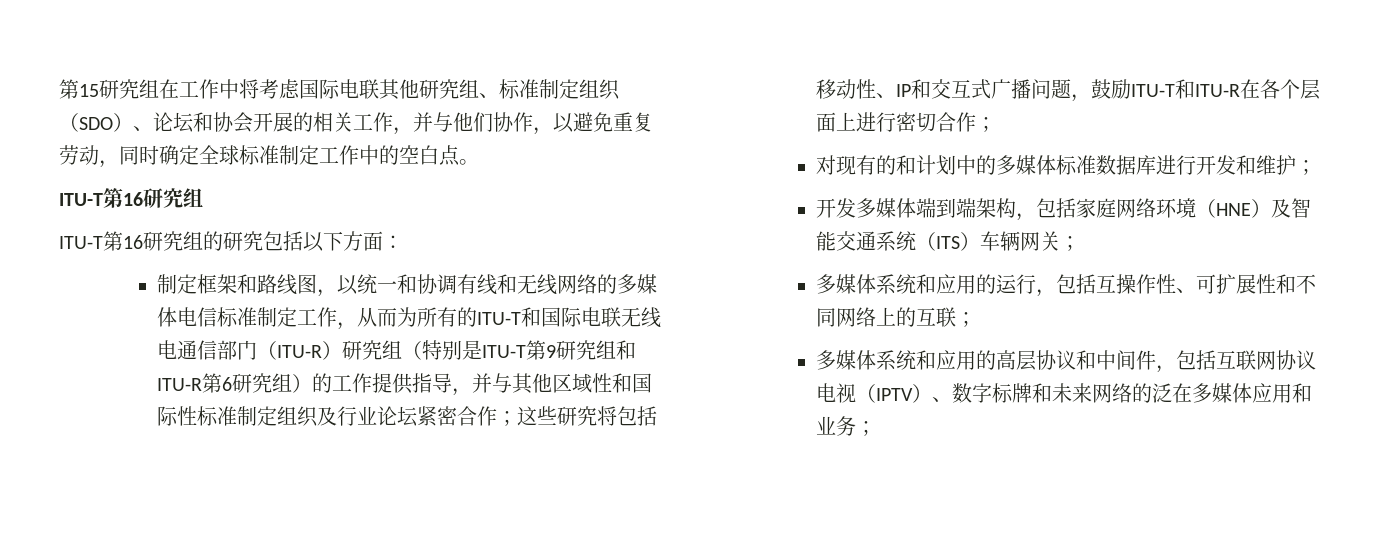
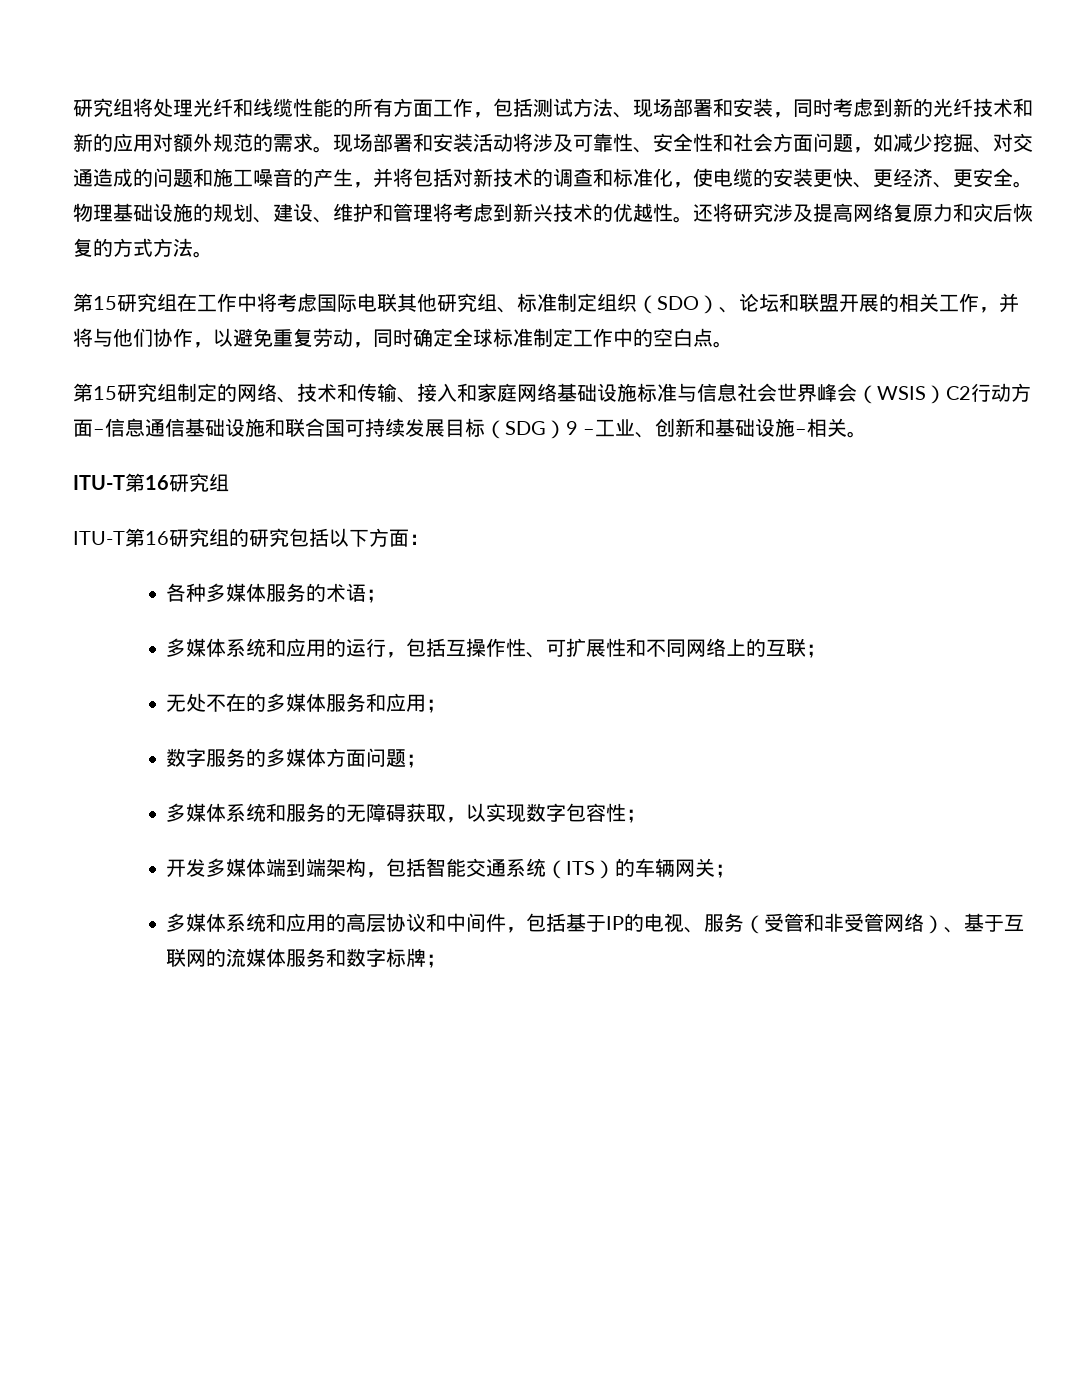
+ 研究组将处理光纤和线缆性能的所有方面工作，包括测试方法、现场部署和安装，同时考虑到新的光纤技术和新的应用对额外规范的需求。现场部署和安装活动将涉及可靠性、安全性和社会方面问题，如减少挖掘、对交通造成的问题和施工噪音的产生，并将包括对新技术的调查和标准化，使电缆的安装更快、更经济、更安全。物理基础设施的规划、建设、维护和管理将考虑到新兴技术的优越性。还将研究涉及提高网络复原力和灾后恢复的方式方法。
- 第15研究组在工作中将考虑国际电联其他研究组、标准制定组织（SDO）、论坛和协会开展的相关工作，并与他们协作，以避免重复劳动，同时确定全球标准制定工作中的空白点。
+ 第15研究组在工作中将考虑国际电联其他研究组、标准制定组织（SDO）、论坛和联盟开展的相关工作，并将与他们协作，以避免重复劳动，同时确定全球标准制定工作中的空白点。
+ 第15研究组制定的网络、技术和传输、接入和家庭网络基础设施标准与信息社会世界峰会（WSIS）C2行动方面–信息通信基础设施和联合国可持续发展目标（SDG）9 –工业、创新和基础设施–相关。
- 制定框架和路线图，以统一和协调有线和无线网络的多媒体电信标准制定工作，从而为所有的ITU-T和国际电联无线电通信部门（ITU-R）研究组（特别是ITU-T第9研究组和ITU-R第6研究组）的工作提供指导，并与其他区域性和国际性标准制定组织及行业论坛紧密合作；这些研究将包括移动性、IP和交互式广播问题，鼓励ITU-T和ITU-R在各个层面上进行密切合作；
- 对现有的和计划中的多媒体标准数据库进行开发和维护；
- 开发多媒体端到端架构，包括家庭网络环境（HNE）及智能交通系统（ITS）车辆网关；
+ 各种多媒体服务的术语；
+ 无处不在的多媒体服务和应用；
+ 数字服务的多媒体方面问题；
+ 多媒体系统和服务的无障碍获取，以实现数字包容性；
+ 开发多媒体端到端架构，包括智能交通系统（ITS）的车辆网关；
- 多媒体系统和应用的高层协议和中间件，包括互联网协议电视（IPTV）、数字标牌和未来网络的泛在多媒体应用和业务；
+ 多媒体系统和应用的高层协议和中间件，包括基于IP的电视、服务（受管和非受管网络）、基于互联网的流媒体服务和数字标牌；

